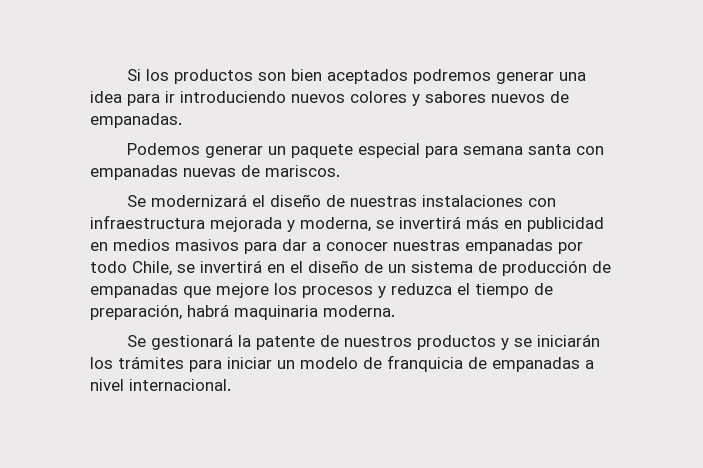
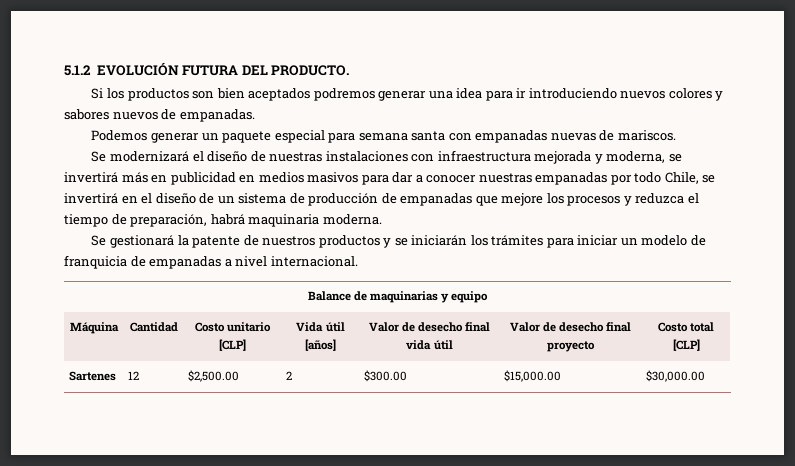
+ 5.1.2 EVOLUCIÓN FUTURA DEL PRODUCTO.
+ Balance de maquinarias y equipo
+ Máquina | Cantidad | Costo unitario [CLP] | Vida útil [años] | Valor de desecho final vida útil | Valor de desecho final proyecto | Costo total [CLP]
+ Sartenes | 12 | $2,500.00 | 2 | $300.00 | $15,000.00 | $30,000.00

